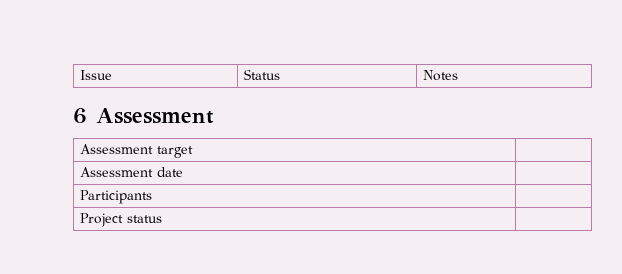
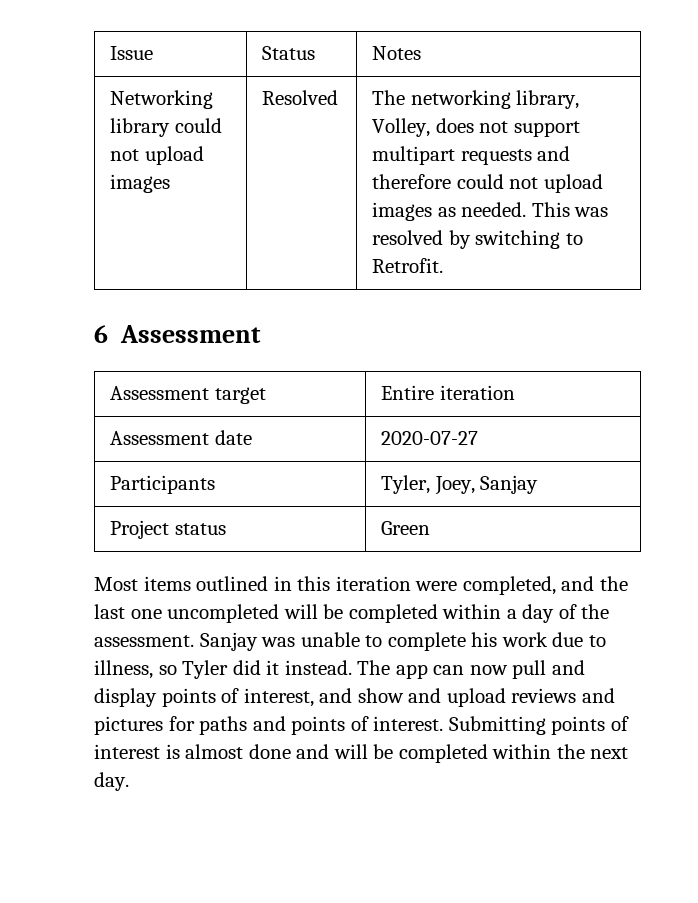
+ Networking library could not upload images | Resolved | The networking library, Volley, does not support multipart requests and therefore could not upload images as needed. This was resolved by switching to Retrofit.
- Assessment target |
+ Assessment target | Entire iteration
- Assessment date |
+ Assessment date | 2020-07-27
- Participants |
+ Participants | Tyler, Joey, Sanjay
- Project status |
+ Project status | Green
+ Most items outlined in this iteration were completed, and the last one uncompleted will be completed within a day of the assessment. Sanjay was unable to complete his work due to illness, so Tyler did it instead. The app can now pull and display points of interest, and show and upload reviews and pictures for paths and points of interest. Submitting points of interest is almost done and will be completed within the next day.

